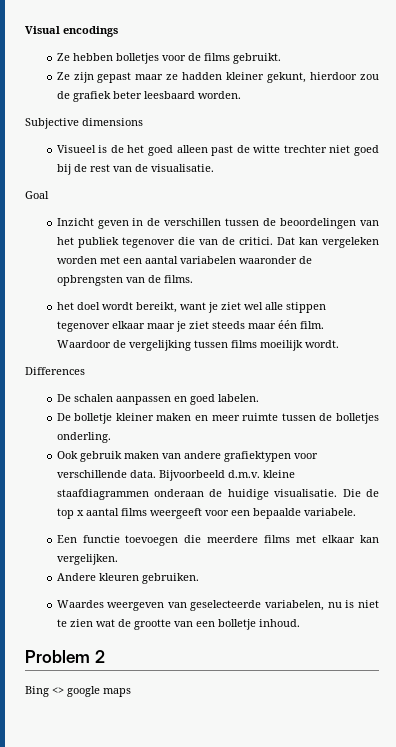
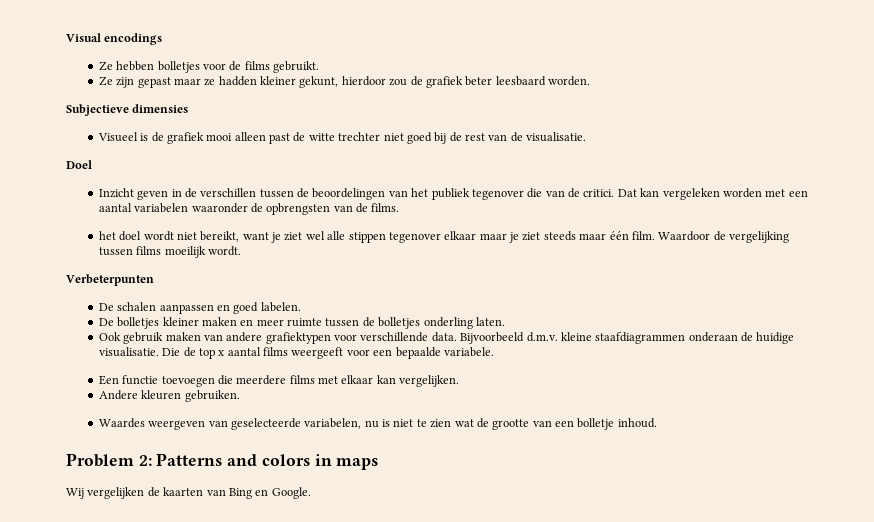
- Subjective dimensions
+ Subjectieve dimensies
- Visueel is de het goed alleen past de witte trechter niet goed bij de rest van de visualisatie.
+ Visueel is de grafiek mooi alleen past de witte trechter niet goed bij de rest van de visualisatie.
- Goal
+ Doel
- het doel wordt bereikt, want je ziet wel alle stippen tegenover elkaar maar je ziet steeds maar één film.
+ het doel wordt niet bereikt, want je ziet wel alle stippen tegenover elkaar maar je ziet steeds maar één film.
- Differences
+ Verbeterpunten
- De bolletje kleiner maken en meer ruimte tussen de bolletjes onderling.
+ De bolletjes kleiner maken en meer ruimte tussen de bolletjes onderling laten.
- Problem 2
- Bing <> google maps
+ Problem 2: Patterns and colors in maps
+ Wij vergelijken de kaarten van Bing en Google.

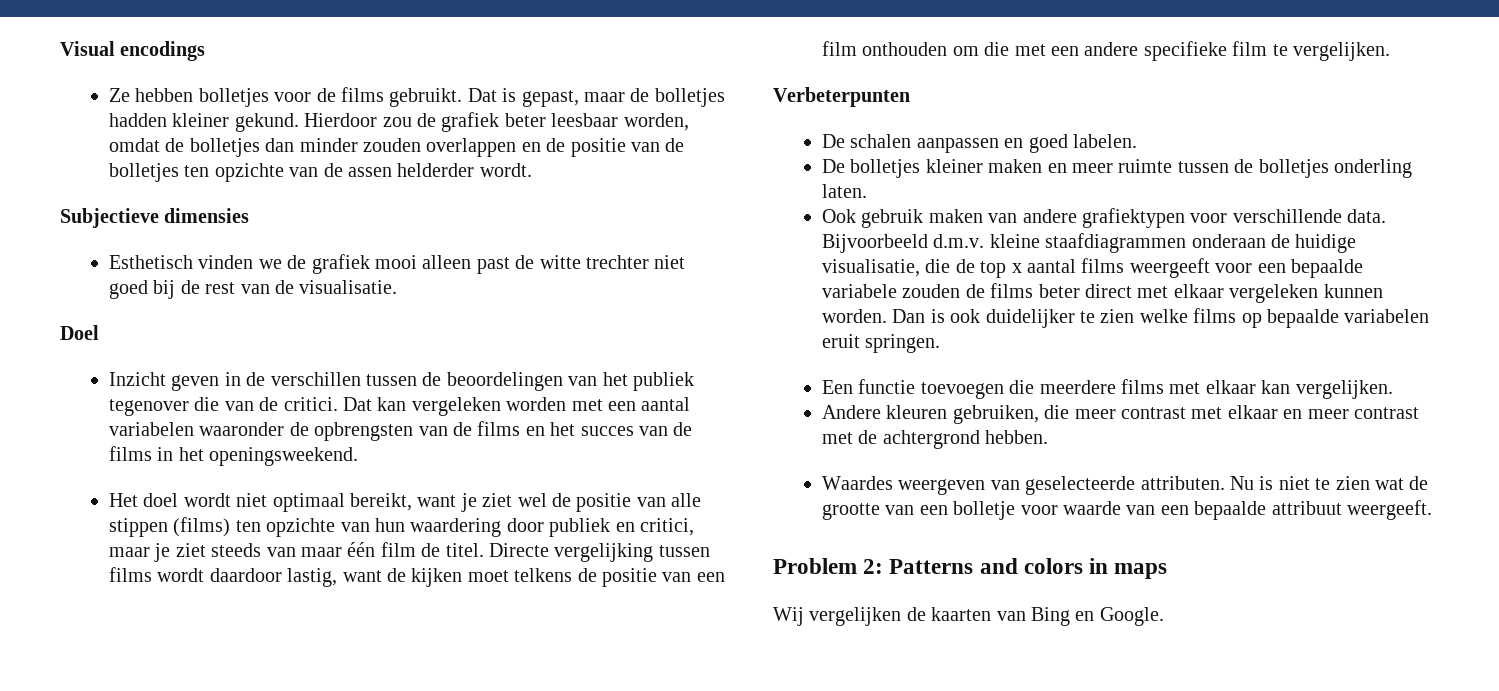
- Ze hebben bolletjes voor de films gebruikt.
- Ze zijn gepast maar ze hadden kleiner gekunt, hierdoor zou de grafiek beter leesbaard worden.
+ Ze hebben bolletjes voor de films gebruikt. Dat is gepast, maar de bolletjes hadden kleiner gekund. Hierdoor zou de grafiek beter leesbaar worden, omdat de bolletjes dan minder zouden overlappen en de positie van de bolletjes ten opzichte van de assen helderder wordt.
- Visueel is de grafiek mooi alleen past de witte trechter niet goed bij de rest van de visualisatie.
+ Esthetisch vinden we de grafiek mooi alleen past de witte trechter niet goed bij de rest van de visualisatie.
- Dat kan vergeleken worden met een aantal variabelen waaronder de opbrengsten van de films.
- het doel wordt niet bereikt, want je ziet wel alle stippen tegenover elkaar maar je ziet steeds maar één film. Waardoor de vergelijking tussen films moeilijk wordt.
+ Dat kan vergeleken worden met een aantal variabelen waaronder de opbrengsten van de films en het succes van de films in het openingsweekend.
+ Het doel wordt niet optimaal bereikt, want je ziet wel de positie van alle stippen (films) ten opzichte van hun waardering door publiek en critici, maar je ziet steeds van maar één film de titel. Directe vergelijking tussen films wordt daardoor lastig, want de kijken moet telkens de positie van een film onthouden om die met een andere specifieke film te vergelijken.
- Bijvoorbeeld d.m.v. kleine staafdiagrammen onderaan de huidige visualisatie. Die de top x aantal films weergeeft voor een bepaalde variabele.
+ Bijvoorbeeld d.m.v. kleine staafdiagrammen onderaan de huidige visualisatie, die de top x aantal films weergeeft voor een bepaalde variabele zouden de films beter direct met elkaar vergeleken kunnen worden. Dan is ook duidelijker te zien welke films op bepaalde variabelen eruit springen.
- Andere kleuren gebruiken.
+ Andere kleuren gebruiken, die meer contrast met elkaar en meer contrast met de achtergrond hebben.
- Waardes weergeven van geselecteerde variabelen, nu is niet te zien wat de grootte van een bolletje inhoud.
+ Waardes weergeven van geselecteerde attributen. Nu is niet te zien wat de grootte van een bolletje voor waarde van een bepaalde attribuut weergeeft.

